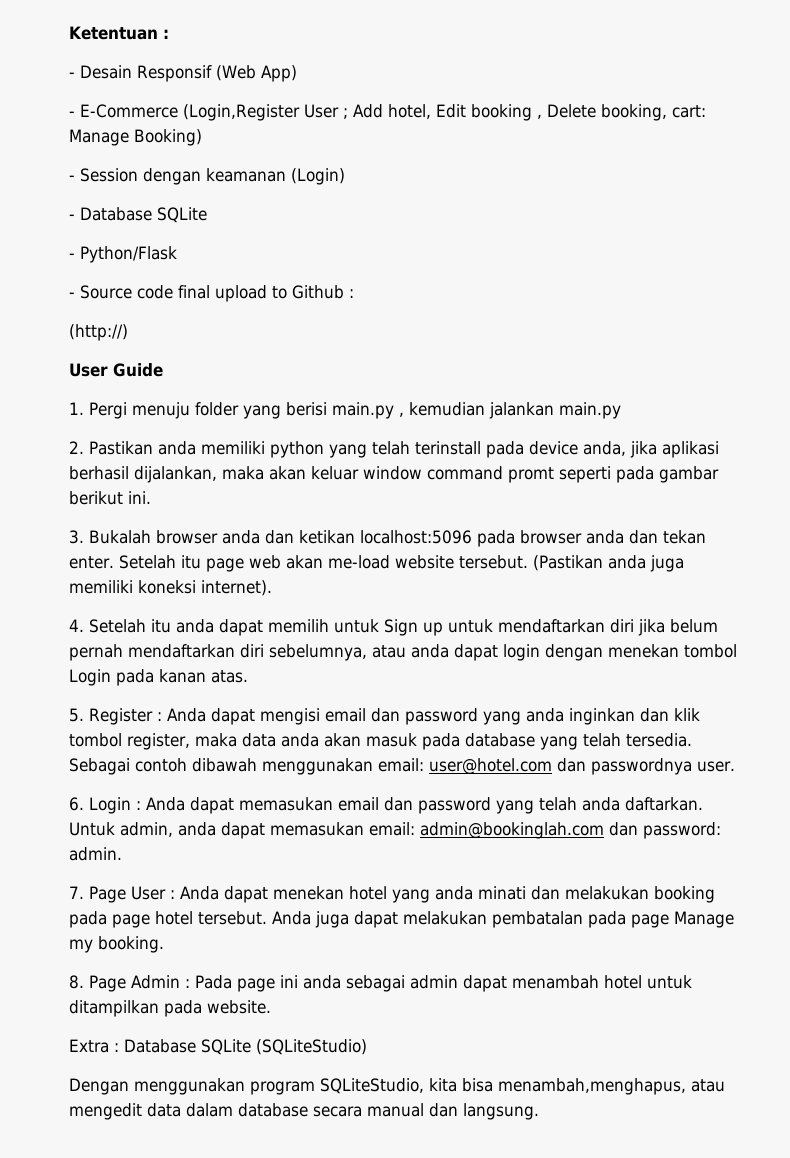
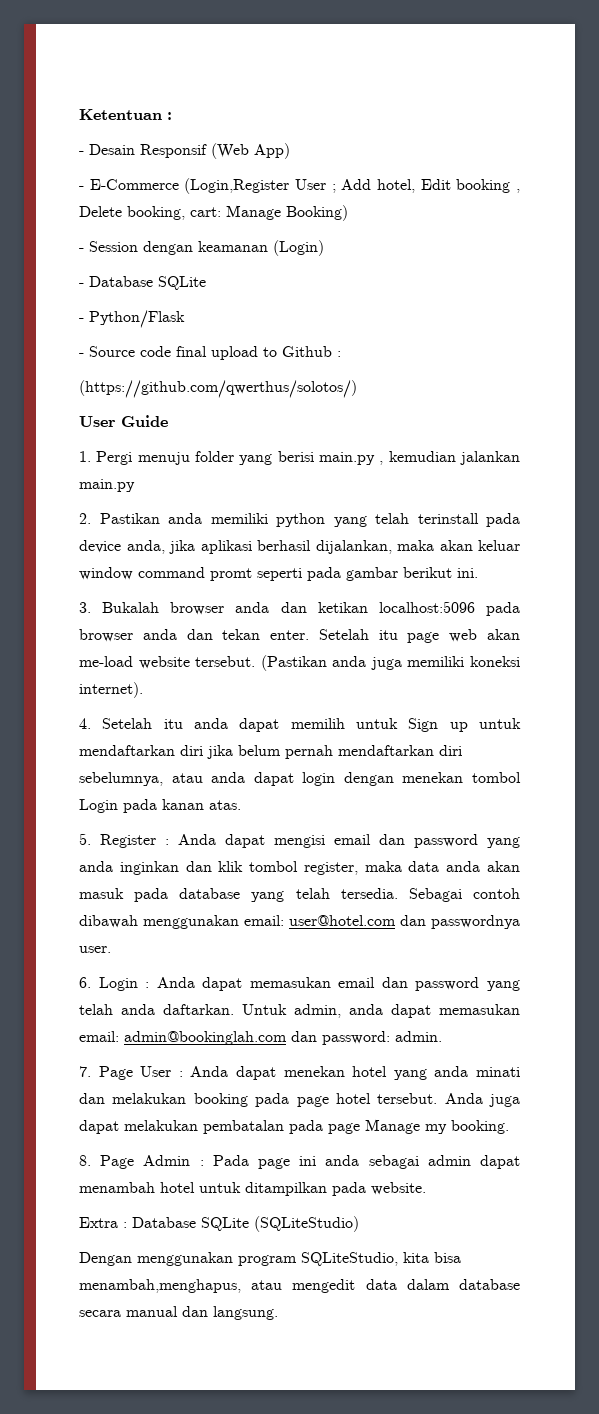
- (http://)
+ (https://github.com/qwerthus/solotos/)

